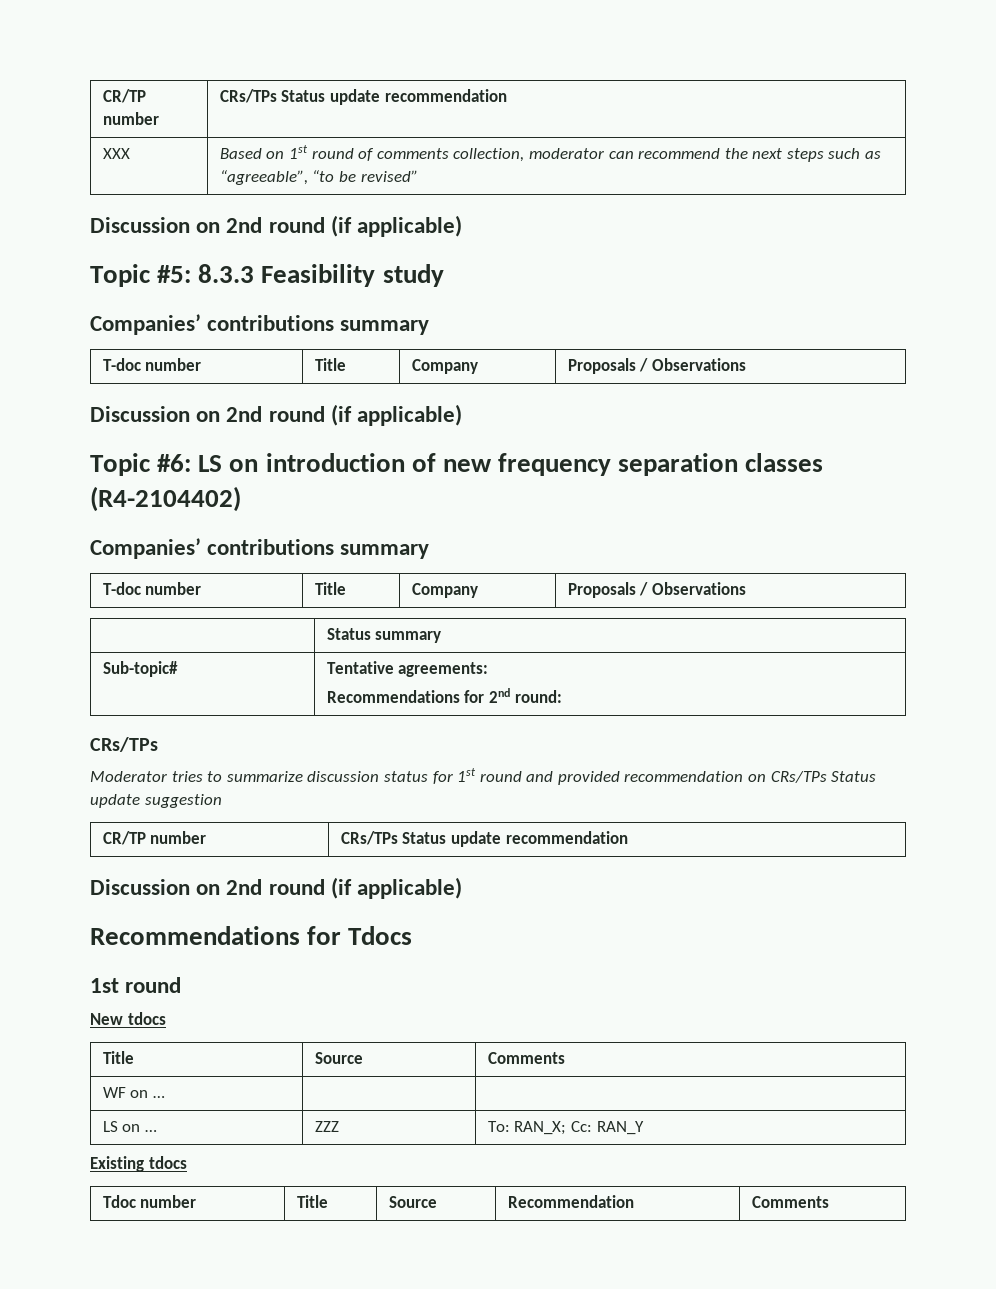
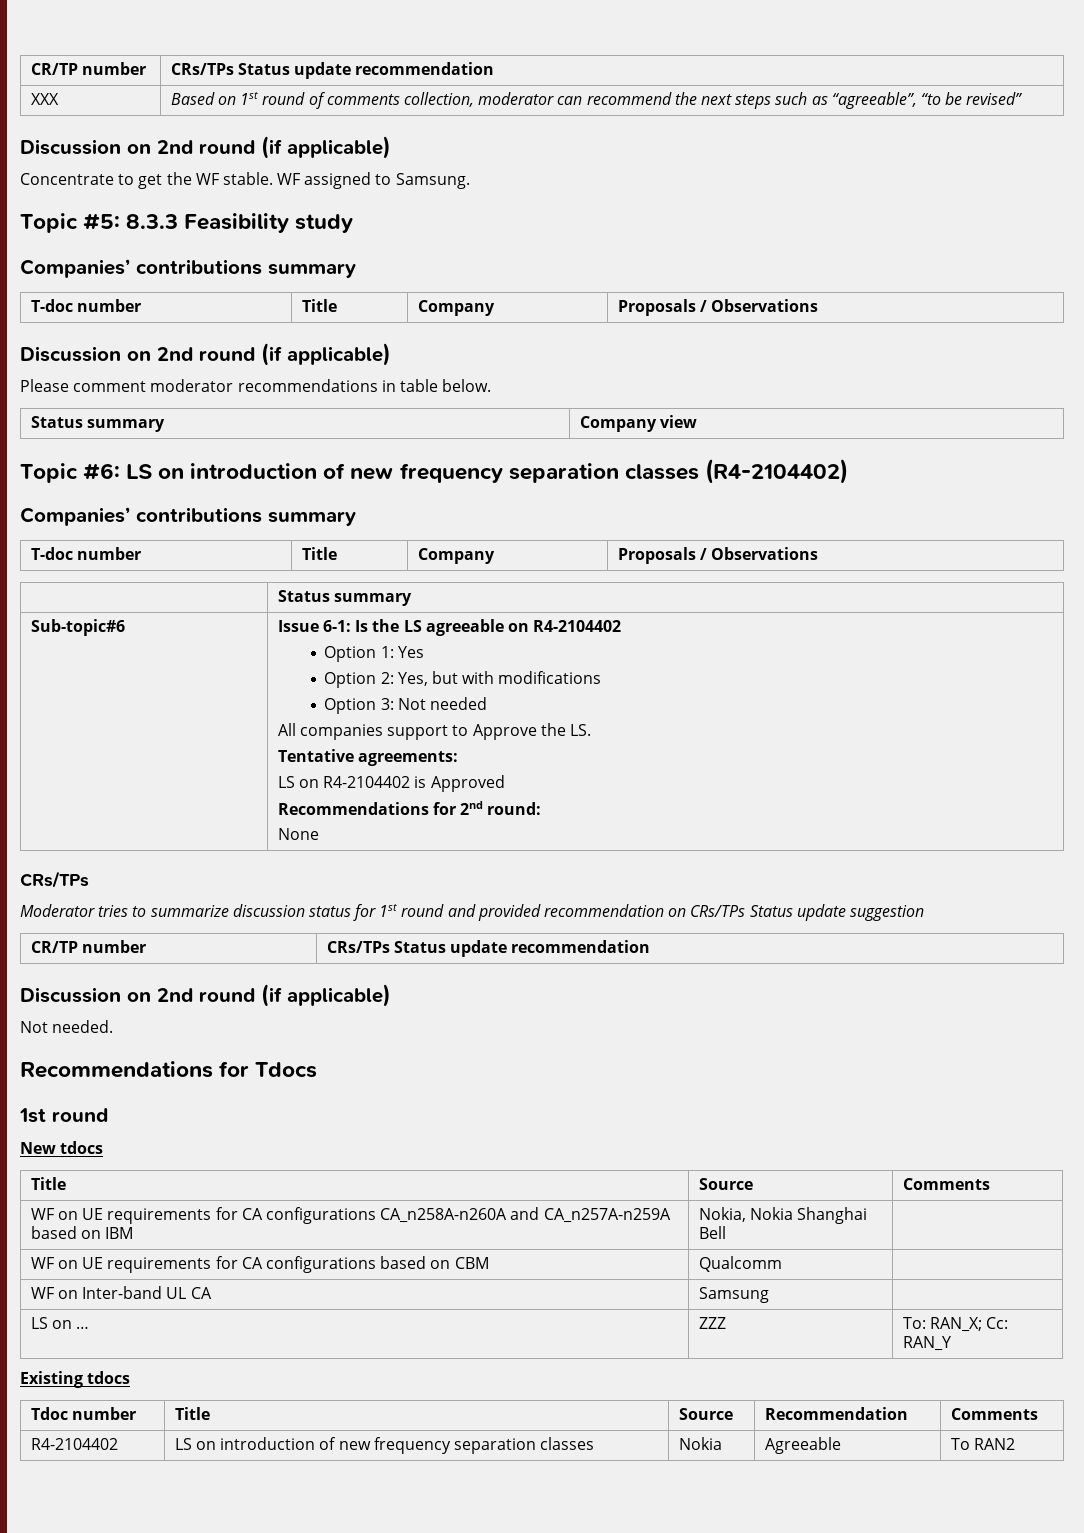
+ Concentrate to get the WF stable. WF assigned to Samsung.
+ Please comment moderator recommendations in table below.
+ Status summary | Company view
- Sub-topic# | Tentative agreements:
+ Sub-topic#6 | Issue 6-1: Is the LS agreeable on R4-2104402
+ Option 1: Yes
+ Option 2: Yes, but with modifications
+ Option 3: Not needed
+ All companies support to Approve the LS.
+ Tentative agreements:
+ LS on R4-2104402 is Approved
+ None
+ Not needed.
- WF on … | |
+ WF on UE requirements for CA configurations CA_n258A-n260A and CA_n257A-n259A based on IBM | Nokia, Nokia Shanghai Bell |
+ WF on UE requirements for CA configurations based on CBM | Qualcomm |
+ WF on Inter-band UL CA | Samsung |
+ R4-2104402 | LS on introduction of new frequency separation classes | Nokia | Agreeable | To RAN2

